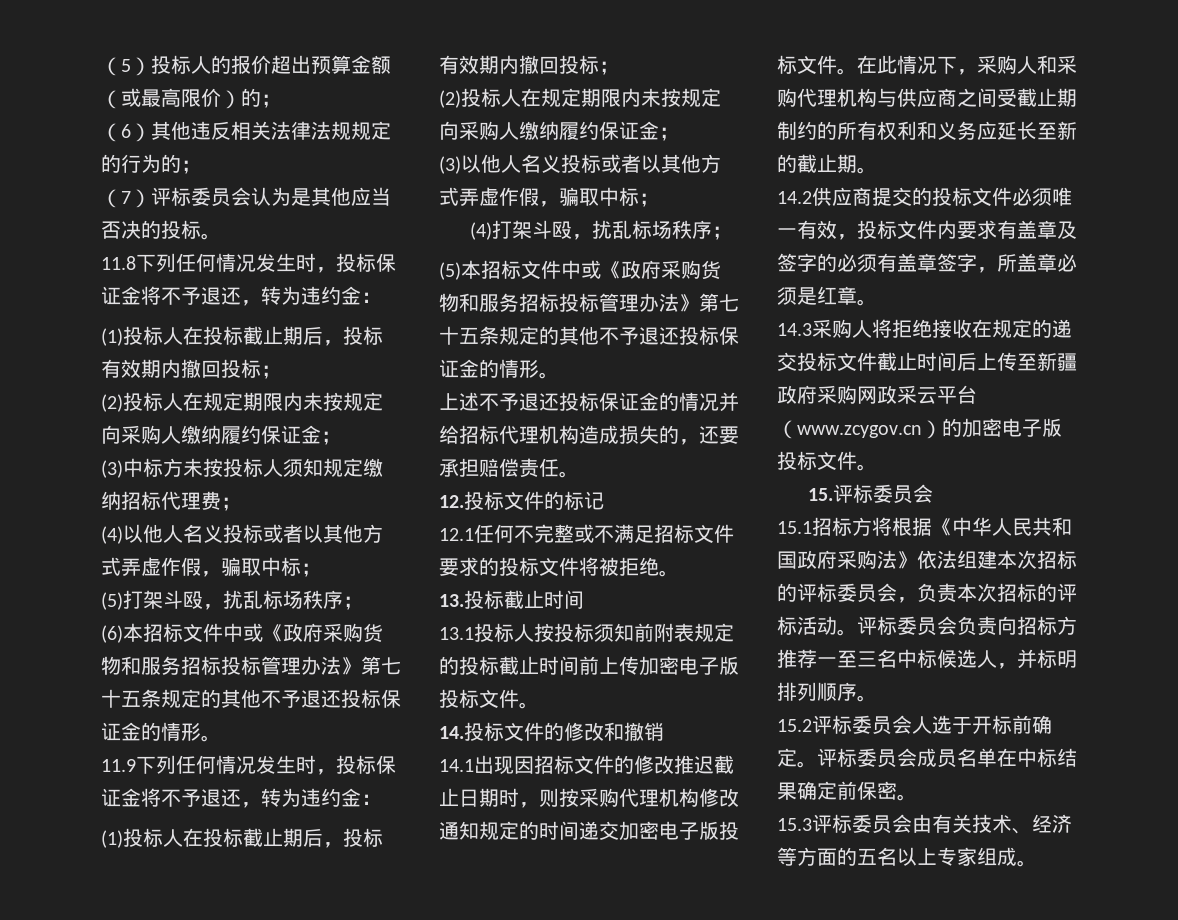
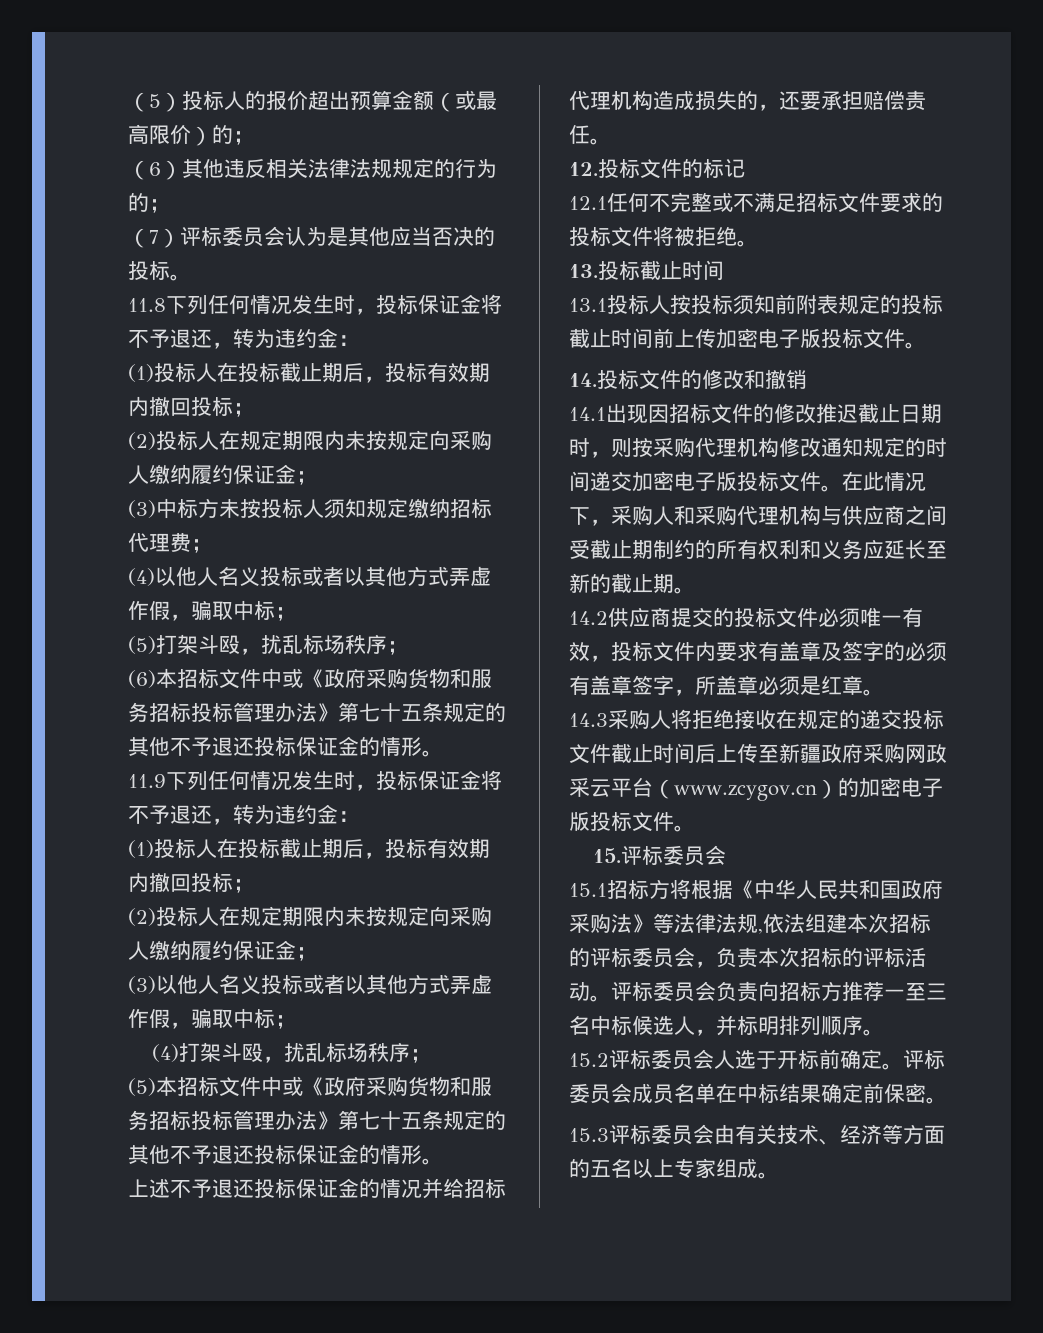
- 15.1招标方将根据《中华人民共和国政府采购法》依法组建本次招标的评标委员会，负责本次招标的评标活动。
+ 15.1招标方将根据《中华人民共和国政府采购法》等法律法规,依法组建本次招标的评标委员会，负责本次招标的评标活动。

